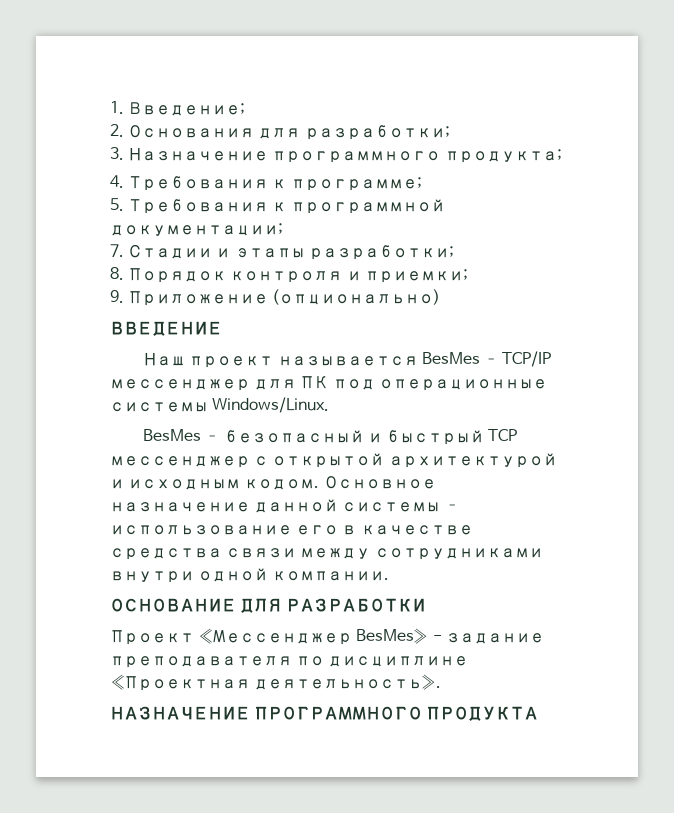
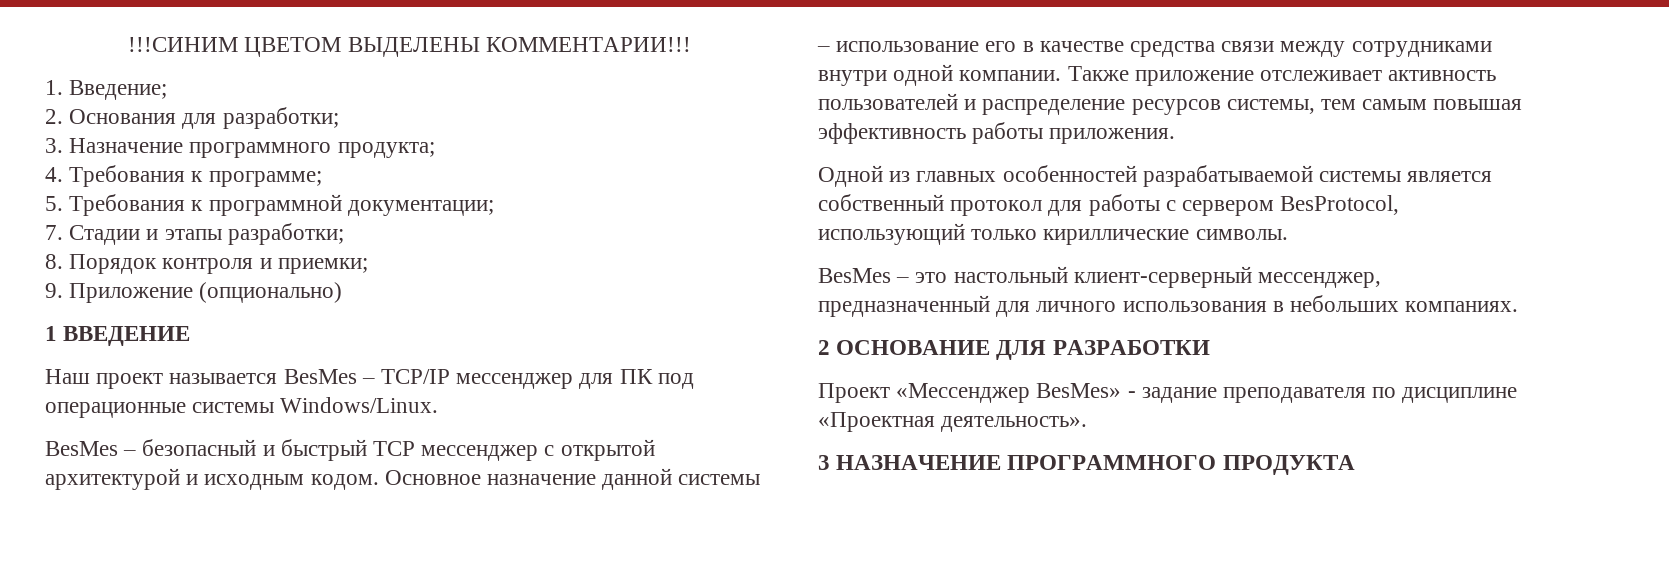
+ !!!СИНИМ ЦВЕТОМ ВЫДЕЛЕНЫ КОММЕНТАРИИ!!!
- ВВЕДЕНИЕ
+ 1 ВВЕДЕНИЕ
- Основное назначение данной системы – использование его в качестве средства связи между сотрудниками внутри одной компании.
- ОСНОВАНИЕ ДЛЯ РАЗРАБОТКИ
+ Основное назначение данной системы – использование его в качестве средства связи между сотрудниками внутри одной компании. Также приложение отслеживает активность пользователей и распределение ресурсов системы, тем самым повышая эффективность работы приложения.
+ Одной из главных особенностей разрабатываемой системы является собственный протокол для работы с сервером BesProtocol, использующий только кириллические символы.
+ BesMes – это настольный клиент-серверный мессенджер, предназначенный для личного использования в небольших компаниях.
+ 2 ОСНОВАНИЕ ДЛЯ РАЗРАБОТКИ
- НАЗНАЧЕНИЕ ПРОГРАММНОГО ПРОДУКТА
+ 3 НАЗНАЧЕНИЕ ПРОГРАММНОГО ПРОДУКТА

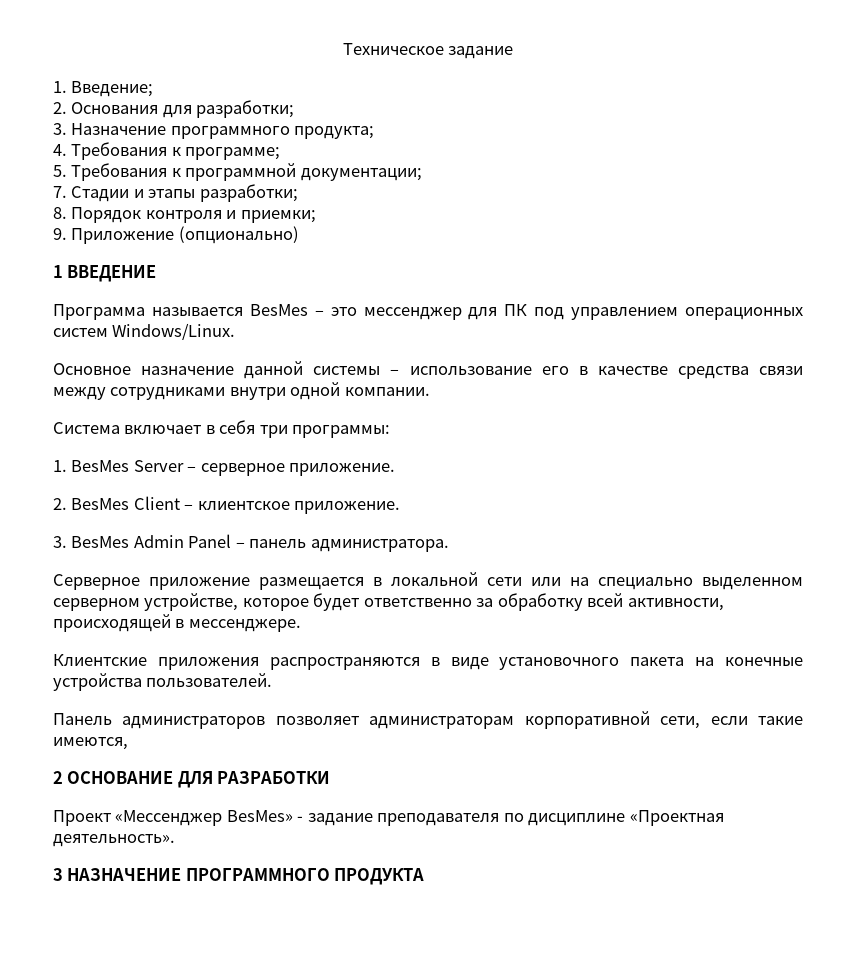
- !!!СИНИМ ЦВЕТОМ ВЫДЕЛЕНЫ КОММЕНТАРИИ!!!
+ Техническое задание
- Наш проект называется BesMes – TCP/IP мессенджер для ПК под операционные системы Windows/Linux.
- BesMes – безопасный и быстрый TCP мессенджер с открытой архитектурой и исходным кодом. Основное назначение данной системы – использование его в качестве средства связи между сотрудниками внутри одной компании. Также приложение отслеживает активность пользователей и распределение ресурсов системы, тем самым повышая эффективность работы приложения.
- Одной из главных особенностей разрабатываемой системы является собственный протокол для работы с сервером BesProtocol, использующий только кириллические символы.
- BesMes – это настольный клиент-серверный мессенджер, предназначенный для личного использования в небольших компаниях.
+ Программа называется BesMes – это мессенджер для ПК под управлением операционных систем Windows/Linux.
+ Основное назначение данной системы – использование его в качестве средства связи между сотрудниками внутри одной компании.
+ Система включает в себя три программы:
+ 1. BesMes Server – серверное приложение.
+ 2. BesMes Client – клиентское приложение.
+ 3. BesMes Admin Panel – панель администратора.
+ Серверное приложение размещается в локальной сети или на специально выделенном серверном устройстве, которое будет ответственно за обработку всей активности, происходящей в мессенджере.
+ Клиентские приложения распространяются в виде установочного пакета на конечные устройства пользователей.
+ Панель администраторов позволяет администраторам корпоративной сети, если такие имеются,

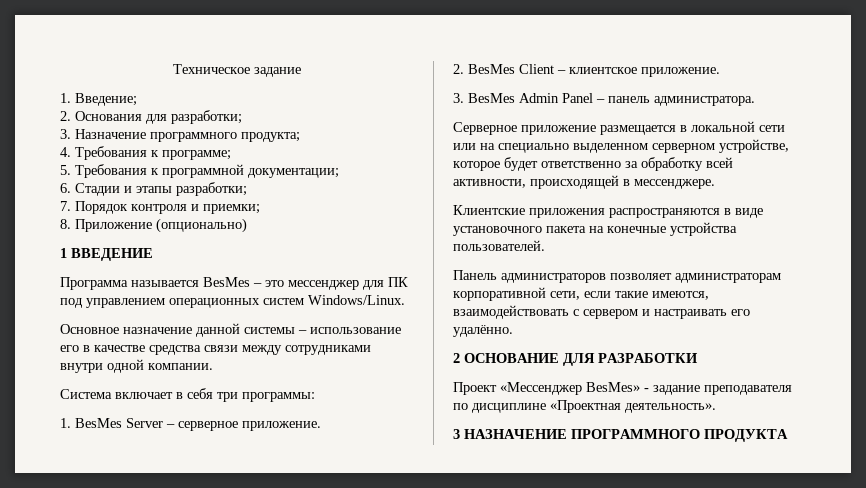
- 7. Стадии и этапы разработки;
+ 6. Стадии и этапы разработки;
- 8. Порядок контроля и приемки;
+ 7. Порядок контроля и приемки;
- 9. Приложение (опционально)
+ 8. Приложение (опционально)
- Панель администраторов позволяет администраторам корпоративной сети, если такие имеются,
+ Панель администраторов позволяет администраторам корпоративной сети, если такие имеются, взаимодействовать с сервером и настраивать его удалённо.

